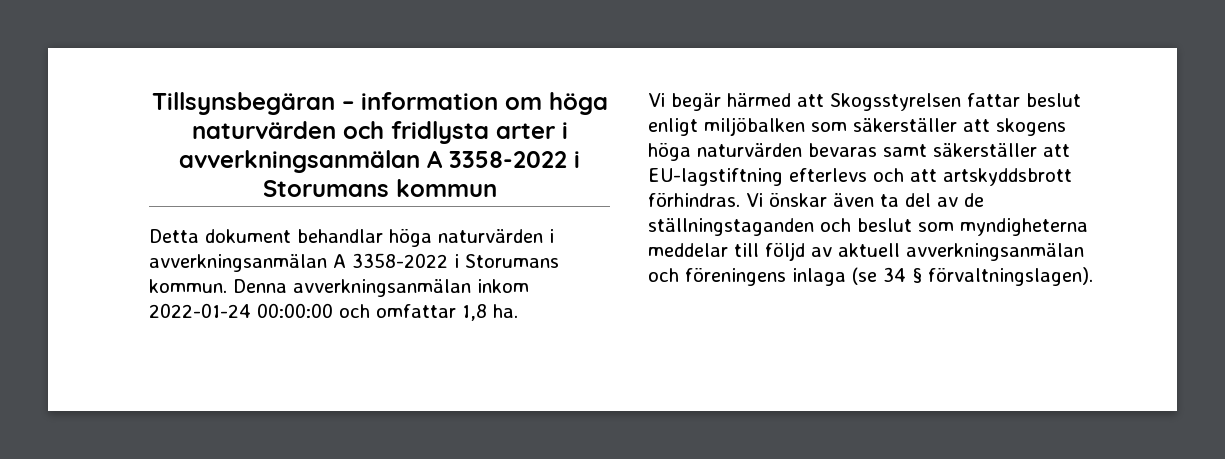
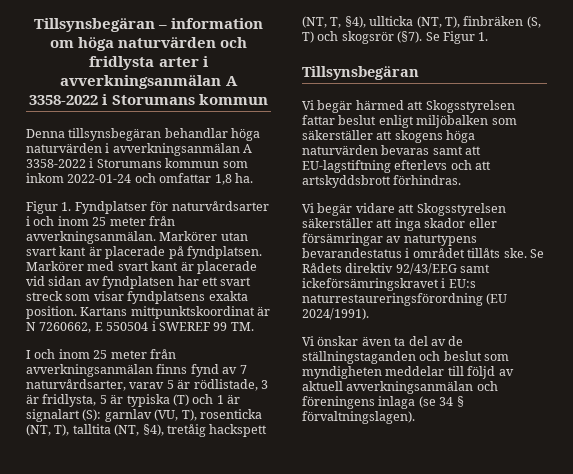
- Detta dokument behandlar höga naturvärden i avverkningsanmälan A 3358-2022 i Storumans kommun. Denna avverkningsanmälan inkom 2022-01-24 00:00:00 och omfattar 1,8 ha.
+ Denna tillsynsbegäran behandlar höga naturvärden i avverkningsanmälan A 3358-2022 i Storumans kommun som inkom 2022-01-24 och omfattar 1,8 ha.
+ Figur 1. Fyndplatser för naturvårdsarter i och inom 25 meter från avverkningsanmälan. Markörer utan svart kant är placerade på fyndplatsen. Markörer med svart kant är placerade vid sidan av fyndplatsen har ett svart streck som visar fyndplatsens exakta position. Kartans mittpunktskoordinat är N 7260662, E 550504 i SWEREF 99 TM.
+ I och inom 25 meter från avverkningsanmälan finns fynd av 7 naturvårdsarter, varav 5 är rödlistade, 3 är fridlysta, 5 är typiska (T) och 1 är signalart (S): garnlav (VU, T), rosenticka (NT, T), talltita (NT, §4), tretåig hackspett (NT, T, §4), ullticka (NT, T), finbräken (S, T) och skogsrör (§7). Se Figur 1.
+ Tillsynsbegäran
- Vi begär härmed att Skogsstyrelsen fattar beslut enligt miljöbalken som säkerställer att skogens höga naturvärden bevaras samt säkerställer att EU-lagstiftning efterlevs och att artskyddsbrott förhindras. Vi önskar även ta del av de ställningstaganden och beslut som myndigheterna meddelar till följd av aktuell avverkningsanmälan och föreningens inlaga (se 34 § förvaltningslagen).
+ Vi begär härmed att Skogsstyrelsen fattar beslut enligt miljöbalken som säkerställer att skogens höga naturvärden bevaras samt att EU-lagstiftning efterlevs och att artskyddsbrott förhindras.
+ Vi begär vidare att Skogsstyrelsen säkerställer att inga skador eller försämringar av naturtypens bevarandestatus i området tillåts ske. Se Rådets direktiv 92/43/EEG samt ickeförsämringskravet i EU:s naturrestaureringsförordning (EU 2024/1991).
+ Vi önskar även ta del av de ställningstaganden och beslut som myndigheten meddelar till följd av aktuell avverkningsanmälan och föreningens inlaga (se 34 § förvaltningslagen).

